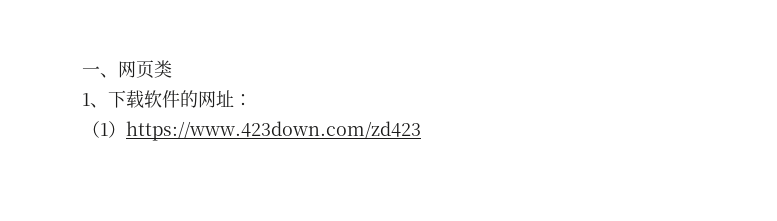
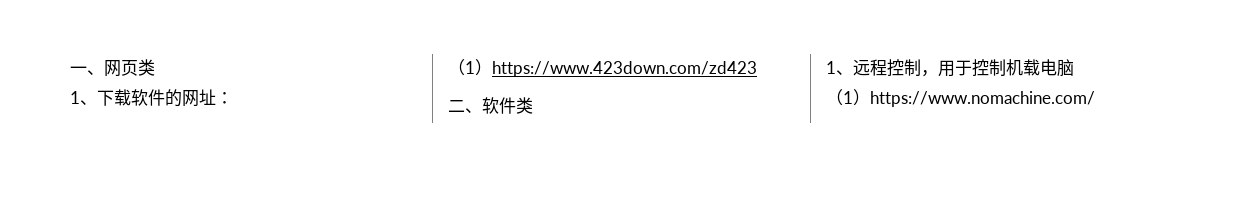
+ 二、软件类
+ 1、远程控制，用于控制机载电脑
+ （1）https://www.nomachine.com/

